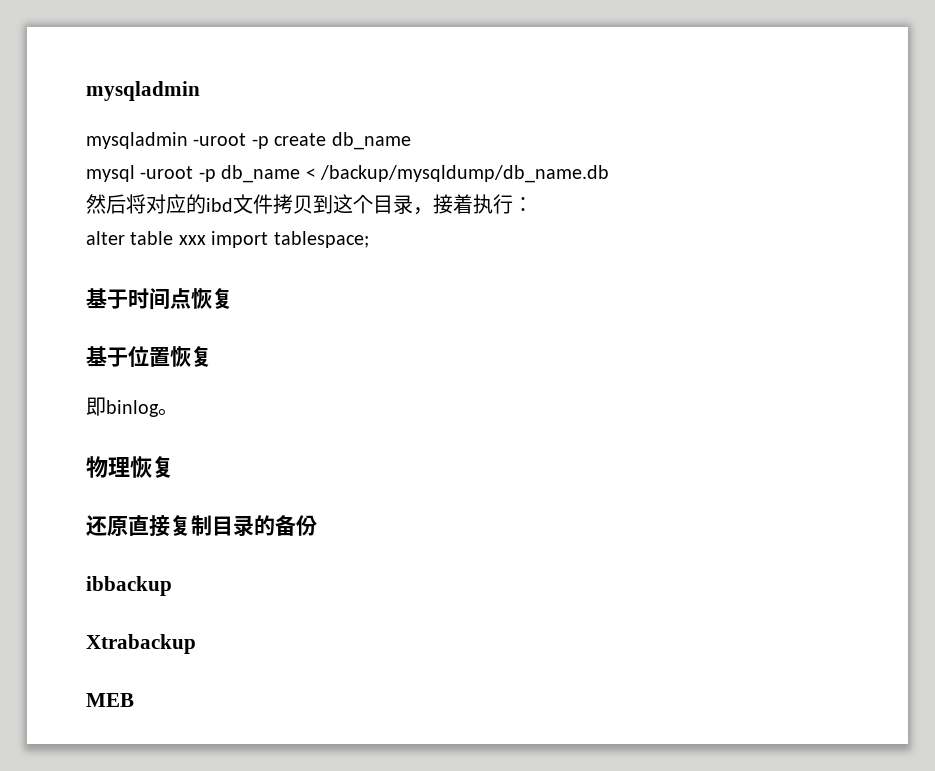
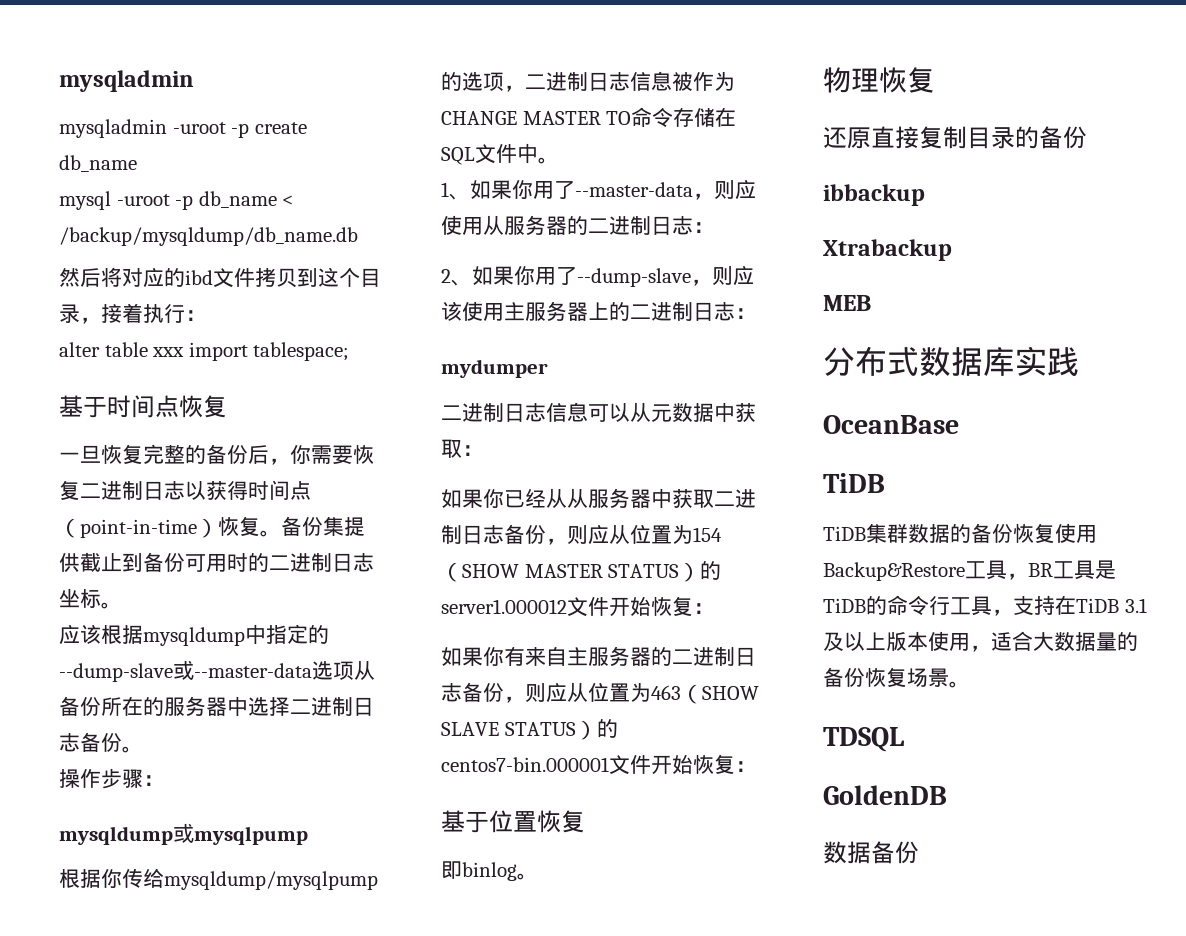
+ 一旦恢复完整的备份后，你需要恢复二进制日志以获得时间点（point-in-time）恢复。备份集提供截止到备份可用时的二进制日志坐标。
+ 应该根据mysqldump中指定的--dump-slave或--master-data选项从备份所在的服务器中选择二进制日志备份。
+ 操作步骤：
+ mysqldump或mysqlpump
+ 根据你传给mysqldump/mysqlpump的选项，二进制日志信息被作为CHANGE MASTER TO命令存储在SQL文件中。
+ 1、如果你用了--master-data，则应使用从服务器的二进制日志：
+ 2、如果你用了--dump-slave，则应该使用主服务器上的二进制日志：
+ mydumper
+ 二进制日志信息可以从元数据中获取：
+ 如果你已经从从服务器中获取二进制日志备份，则应从位置为154（SHOW MASTER STATUS）的server1.000012文件开始恢复：
+ 如果你有来自主服务器的二进制日志备份，则应从位置为463（SHOW SLAVE STATUS）的centos7-bin.000001文件开始恢复：
+ 分布式数据库实践
+ OceanBase
+ TiDB
+ TiDB集群数据的备份恢复使用Backup&Restore工具，BR工具是TiDB的命令行工具，支持在TiDB 3.1及以上版本使用，适合大数据量的备份恢复场景。
+ TDSQL
+ GoldenDB
+ 数据备份

